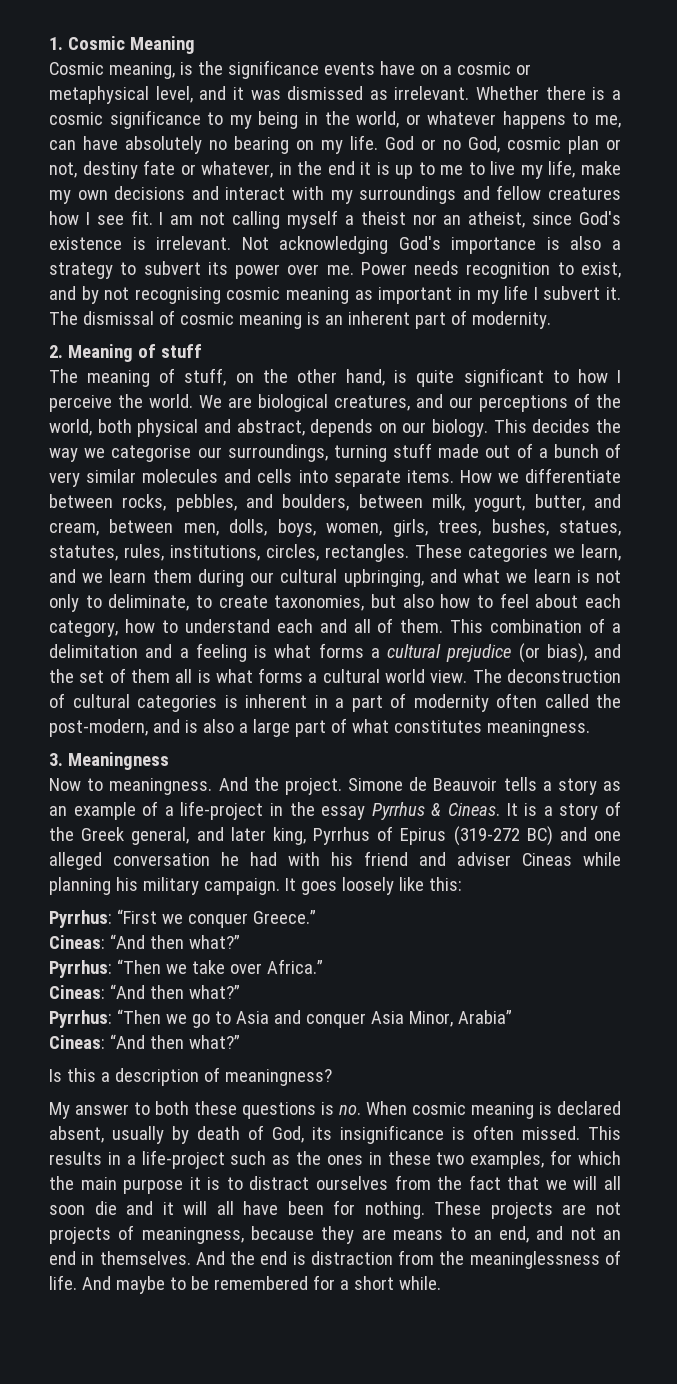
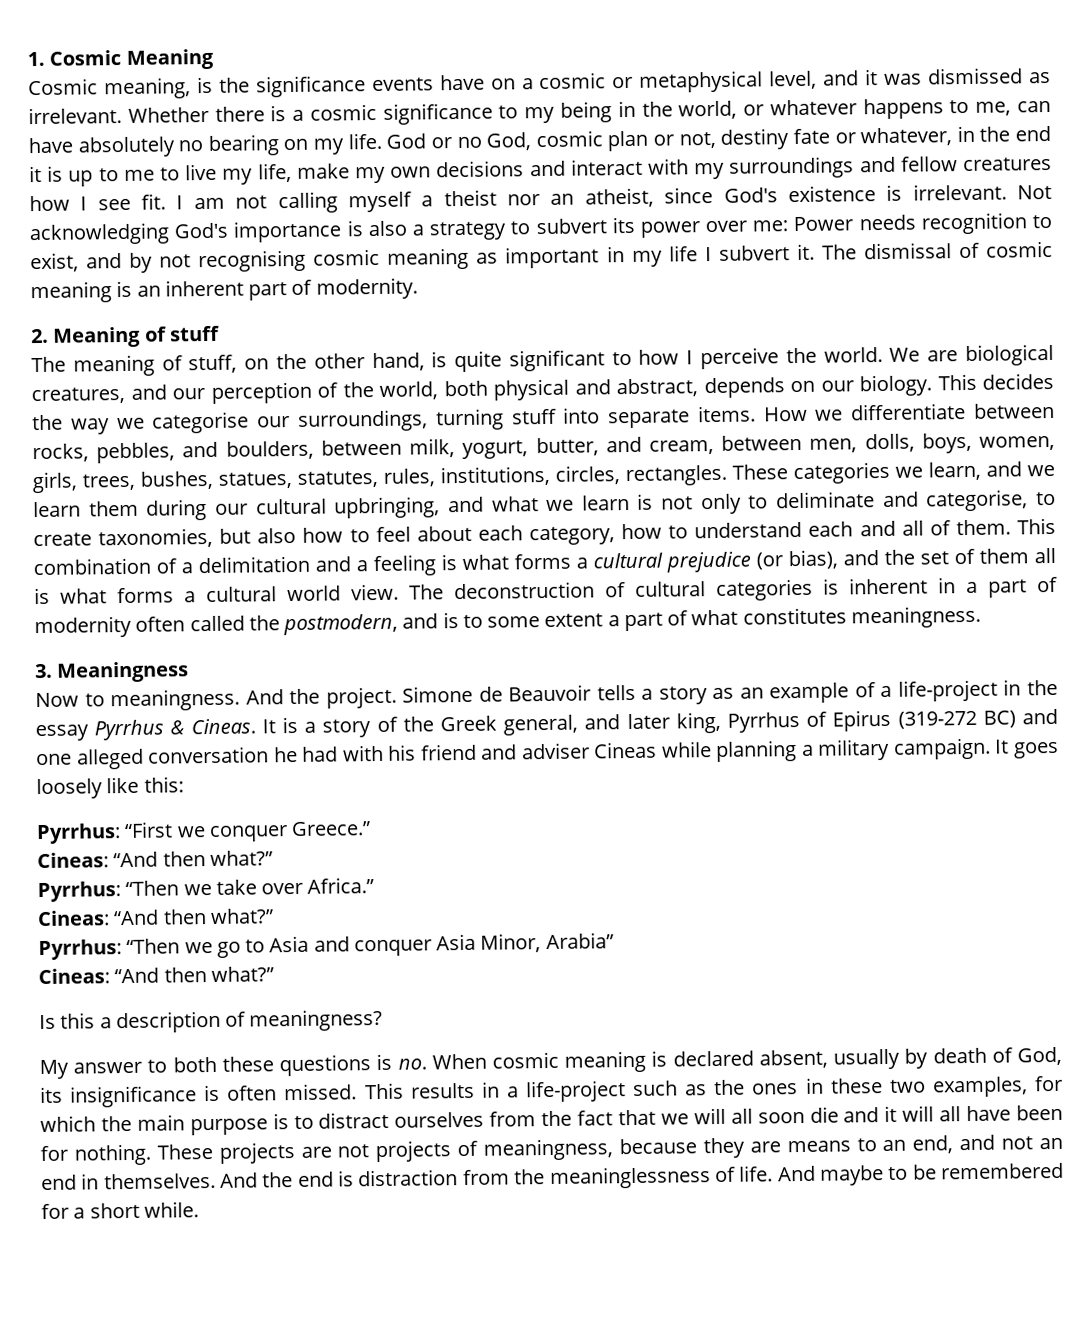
- Not acknowledging God's importance is also a strategy to subvert its power over me. Power needs recognition to exist, and by not recognising cosmic meaning as important in my life I subvert it.
+ Not acknowledging God's importance is also a strategy to subvert its power over me: Power needs recognition to exist, and by not recognising cosmic meaning as important in my life I subvert it.
- We are biological creatures, and our perceptions of the world, both physical and abstract, depends on our biology.
+ We are biological creatures, and our perception of the world, both physical and abstract, depends on our biology.
- This decides the way we categorise our surroundings, turning stuff made out of a bunch of very similar molecules and cells into separate items.
+ This decides the way we categorise our surroundings, turning stuff into separate items.
- These categories we learn, and we learn them during our cultural upbringing, and what we learn is not only to deliminate, to create taxonomies, but also how to feel about each category, how to understand each and all of them.
+ These categories we learn, and we learn them during our cultural upbringing, and what we learn is not only to deliminate and categorise, to create taxonomies, but also how to feel about each category, how to understand each and all of them.
- The deconstruction of cultural categories is inherent in a part of modernity often called the post-modern, and is also a large part of what constitutes meaningness.
+ The deconstruction of cultural categories is inherent in a part of modernity often called the postmodern, and is to some extent a part of what constitutes meaningness.
- It is a story of the Greek general, and later king, Pyrrhus of Epirus (319-272 BC) and one alleged conversation he had with his friend and adviser Cineas while planning his military campaign.
+ It is a story of the Greek general, and later king, Pyrrhus of Epirus (319-272 BC) and one alleged conversation he had with his friend and adviser Cineas while planning a military campaign.
- This results in a life-project such as the ones in these two examples, for which the main purpose it is to distract ourselves from the fact that we will all soon die and it will all have been for nothing.
+ This results in a life-project such as the ones in these two examples, for which the main purpose is to distract ourselves from the fact that we will all soon die and it will all have been for nothing.

